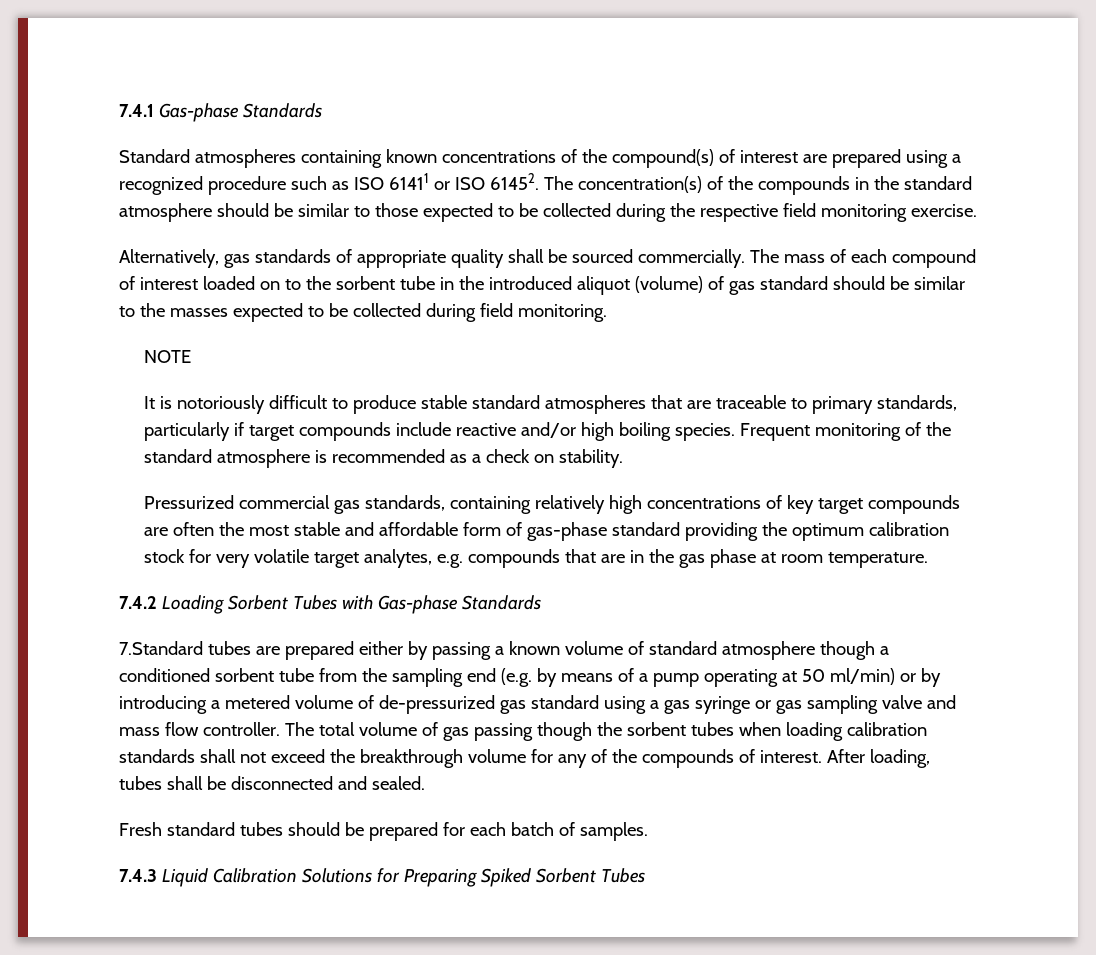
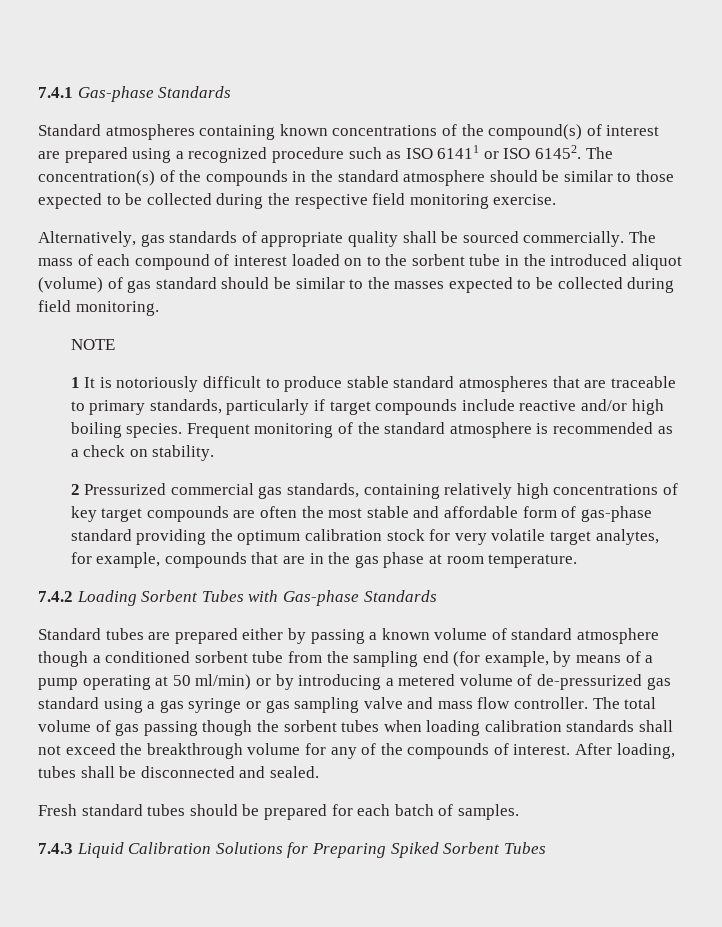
- It is notoriously difficult to produce stable standard atmospheres that are traceable to primary standards, particularly if target compounds include reactive and/or high boiling species.
+ 1 It is notoriously difficult to produce stable standard atmospheres that are traceable to primary standards, particularly if target compounds include reactive and/or high boiling species.
- Pressurized commercial gas standards, containing relatively high concentrations of key target compounds are often the most stable and affordable form of gas-phase standard providing the optimum calibration stock for very volatile target analytes, e.g. compounds that are in the gas phase at room temperature.
+ 2 Pressurized commercial gas standards, containing relatively high concentrations of key target compounds are often the most stable and affordable form of gas-phase standard providing the optimum calibration stock for very volatile target analytes, for example, compounds that are in the gas phase at room temperature.
- 7.Standard tubes are prepared either by passing a known volume of standard atmosphere though a conditioned sorbent tube from the sampling end (e.g. by means of a pump operating at 50 ml/min) or by introducing a metered volume of de-pressurized gas standard using a gas syringe or gas sampling valve and mass flow controller.
+ Standard tubes are prepared either by passing a known volume of standard atmosphere though a conditioned sorbent tube from the sampling end (for example, by means of a pump operating at 50 ml/min) or by introducing a metered volume of de-pressurized gas standard using a gas syringe or gas sampling valve and mass flow controller.

